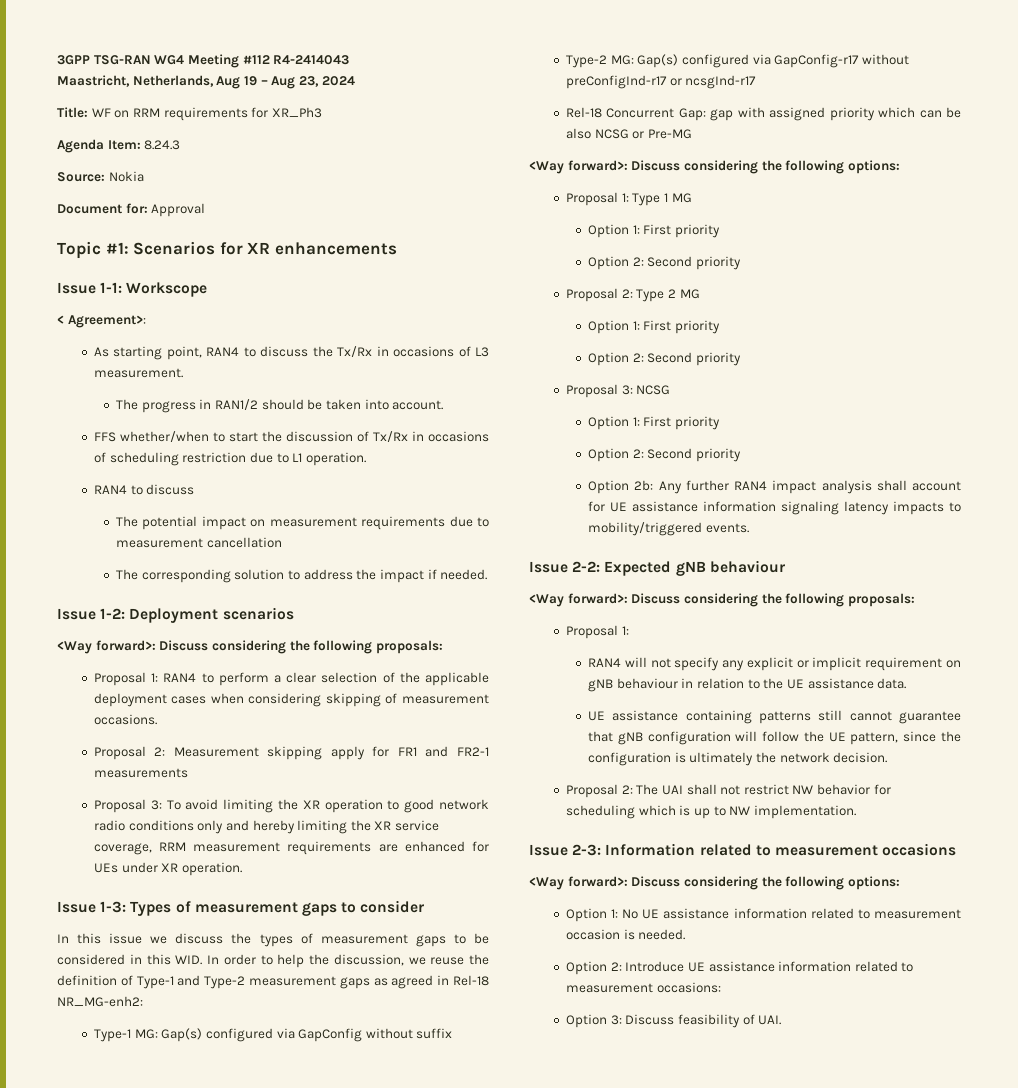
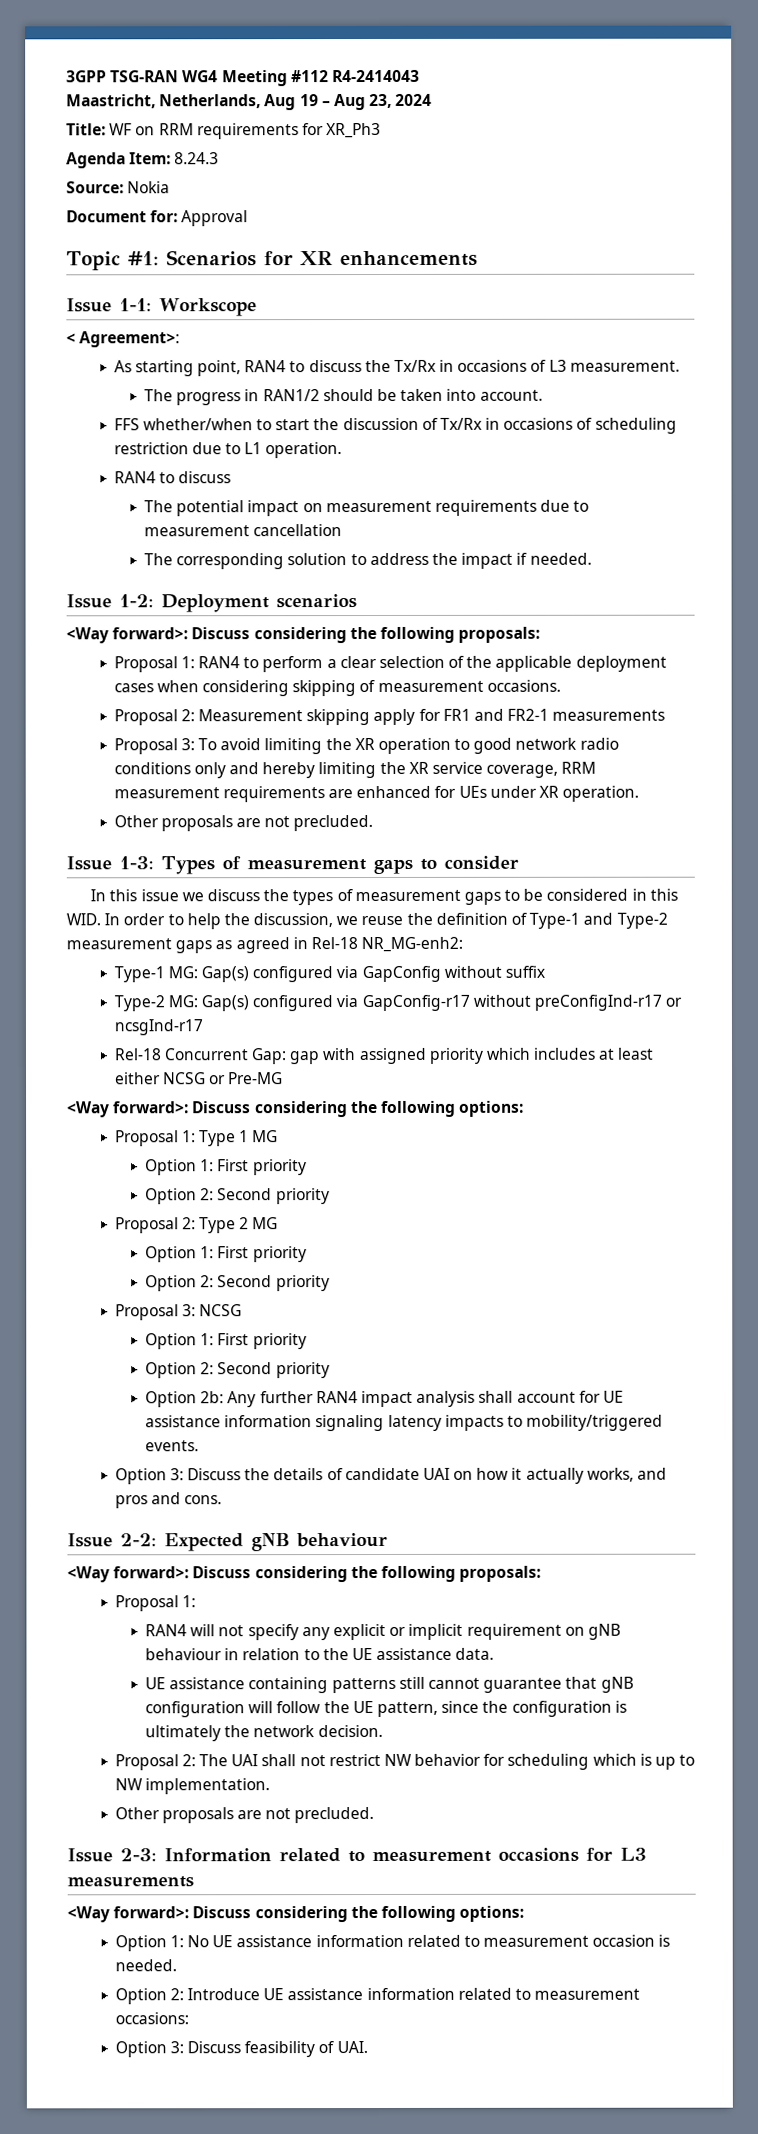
  Proposal 3: To avoid limiting the XR operation to good network radio conditions only and hereby limiting the XR service coverage, RRM measurement requirements are enhanced for UEs under XR operation.
+ Other proposals are not precluded.
- Rel-18 Concurrent Gap: gap with assigned priority which can be also NCSG or Pre-MG
+ Rel-18 Concurrent Gap: gap with assigned priority which includes at least either NCSG or Pre-MG
+ Option 3: Discuss the details of candidate UAI on how it actually works, and pros and cons.
  Proposal 2: The UAI shall not restrict NW behavior for scheduling which is up to NW implementation.
+ Other proposals are not precluded.
- Issue 2-3: Information related to measurement occasions
+ Issue 2-3: Information related to measurement occasions for L3 measurements

